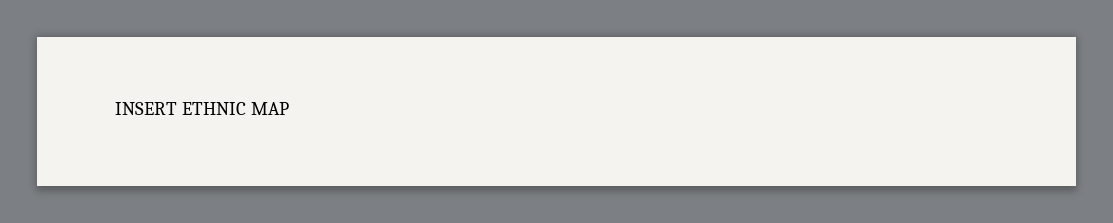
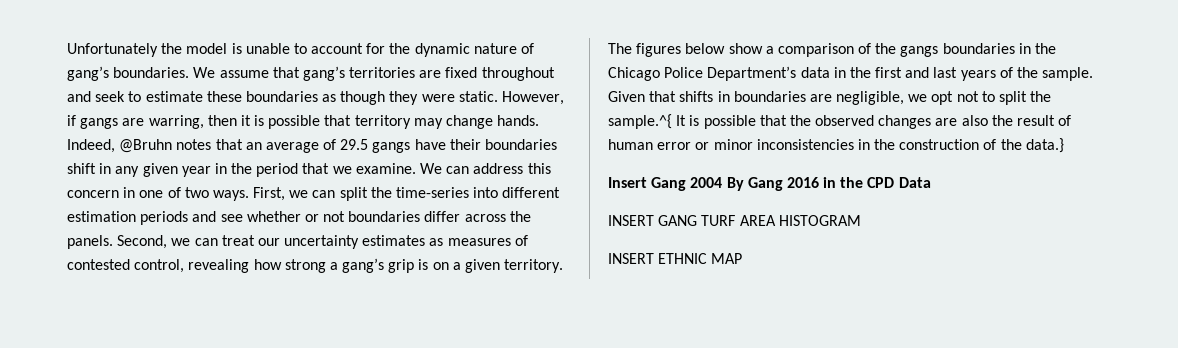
+ Unfortunately the model is unable to account for the dynamic nature of gang’s boundaries. We assume that gang’s territories are fixed throughout and seek to estimate these boundaries as though they were static. However, if gangs are warring, then it is possible that territory may change hands. Indeed, @Bruhn notes that an average of 29.5 gangs have their boundaries shift in any given year in the period that we examine. We can address this concern in one of two ways. First, we can split the time-series into different estimation periods and see whether or not boundaries differ across the panels. Second, we can treat our uncertainty estimates as measures of contested control, revealing how strong a gang’s grip is on a given territory. The figures below show a comparison of the gangs boundaries in the Chicago Police Department’s data in the first and last years of the sample. Given that shifts in boundaries are negligible, we opt not to split the sample.^{ It is possible that the observed changes are also the result of human error or minor inconsistencies in the construction of the data.}
+ Insert Gang 2004 By Gang 2016 in the CPD Data
+ INSERT GANG TURF AREA HISTOGRAM

